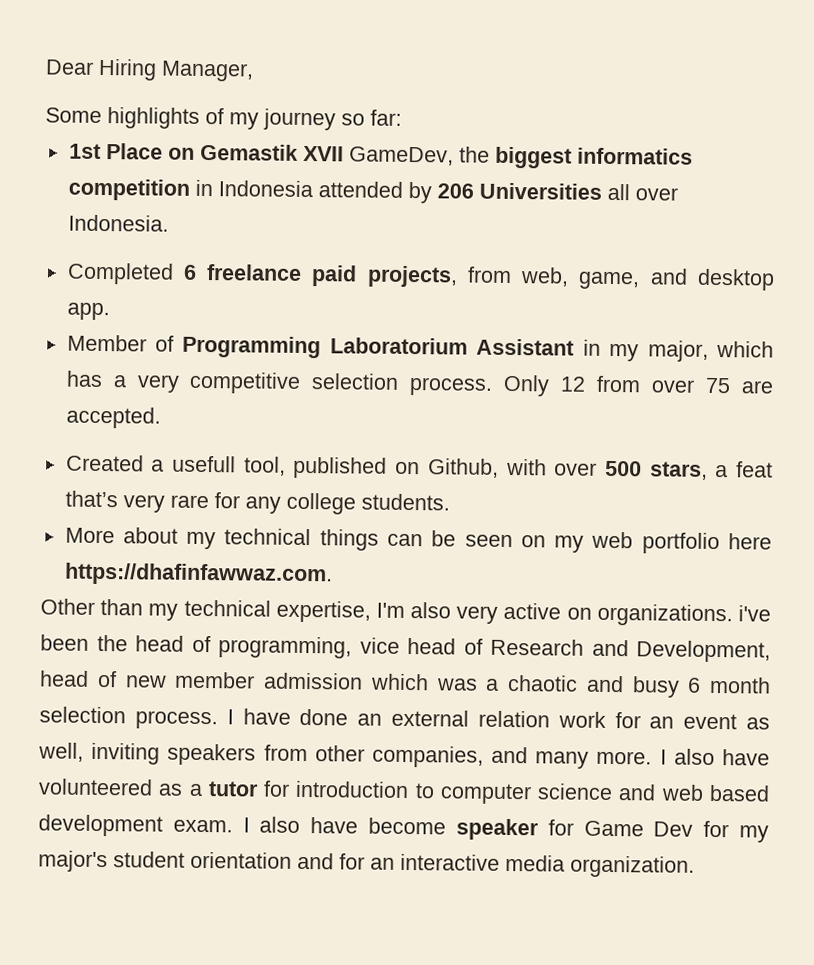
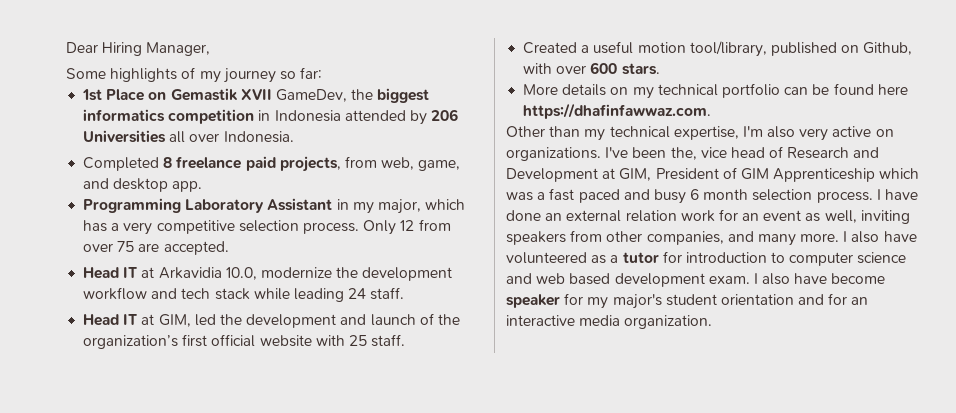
- Completed 6 freelance paid projects, from web, game, and desktop app.
+ Completed 8 freelance paid projects, from web, game, and desktop app.
- Member of Programming Laboratorium Assistant in my major, which has a very competitive selection process.
+ Programming Laboratory Assistant in my major, which has a very competitive selection process.
+ Head IT at Arkavidia 10.0, modernize the development workflow and tech stack while leading 24 staff.
+ Head IT at GIM, led the development and launch of the organization’s first official website with 25 staff.
- Created a usefull tool, published on Github, with over 500 stars, a feat that’s very rare for any college students.
+ Created a useful motion tool/library, published on Github, with over 600 stars.
- More about my technical things can be seen on my web portfolio here https://dhafinfawwaz.com.
+ More details on my technical portfolio can be found here https://dhafinfawwaz.com.
- Other than my technical expertise, I'm also very active on organizations. i've been the head of programming, vice head of Research and Development, head of new member admission which was a chaotic and busy 6 month selection process.
+ Other than my technical expertise, I'm also very active on organizations. I've been the, vice head of Research and Development at GIM, President of GIM Apprenticeship which was a fast paced and busy 6 month selection process.
- I also have become speaker for Game Dev for my major's student orientation and for an interactive media organization.
+ I also have become speaker for my major's student orientation and for an interactive media organization.

